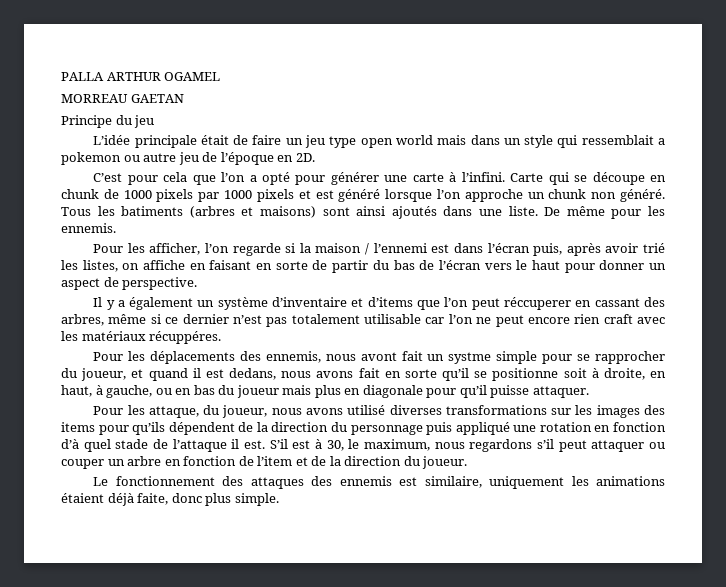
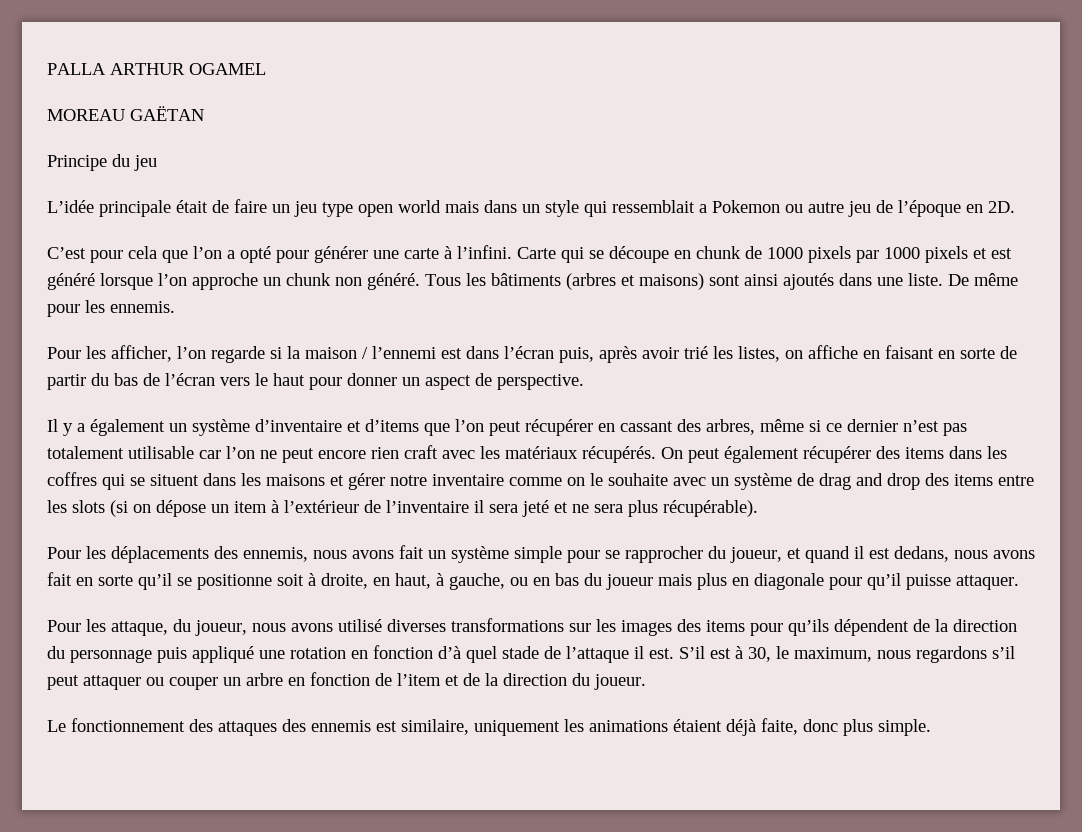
- MORREAU GAETAN
+ MOREAU GAËTAN
- L’idée principale était de faire un jeu type open world mais dans un style qui ressemblait a pokemon ou autre jeu de l’époque en 2D.
+ L’idée principale était de faire un jeu type open world mais dans un style qui ressemblait a Pokemon ou autre jeu de l’époque en 2D.
- Tous les batiments (arbres et maisons) sont ainsi ajoutés dans une liste.
+ Tous les bâtiments (arbres et maisons) sont ainsi ajoutés dans une liste.
- Il y a également un système d’inventaire et d’items que l’on peut réccuperer en cassant des arbres, même si ce dernier n’est pas totalement utilisable car l’on ne peut encore rien craft avec les matériaux récuppéres.
+ Il y a également un système d’inventaire et d’items que l’on peut récupérer en cassant des arbres, même si ce dernier n’est pas totalement utilisable car l’on ne peut encore rien craft avec les matériaux récupérés. On peut également récupérer des items dans les coffres qui se situent dans les maisons et gérer notre inventaire comme on le souhaite avec un système de drag and drop des items entre les slots (si on dépose un item à l’extérieur de l’inventaire il sera jeté et ne sera plus récupérable).
- Pour les déplacements des ennemis, nous avont fait un systme simple pour se rapprocher du joueur, et quand il est dedans, nous avons fait en sorte qu’il se positionne soit à droite, en haut, à gauche, ou en bas du joueur mais plus en diagonale pour qu’il puisse attaquer.
+ Pour les déplacements des ennemis, nous avons fait un système simple pour se rapprocher du joueur, et quand il est dedans, nous avons fait en sorte qu’il se positionne soit à droite, en haut, à gauche, ou en bas du joueur mais plus en diagonale pour qu’il puisse attaquer.

